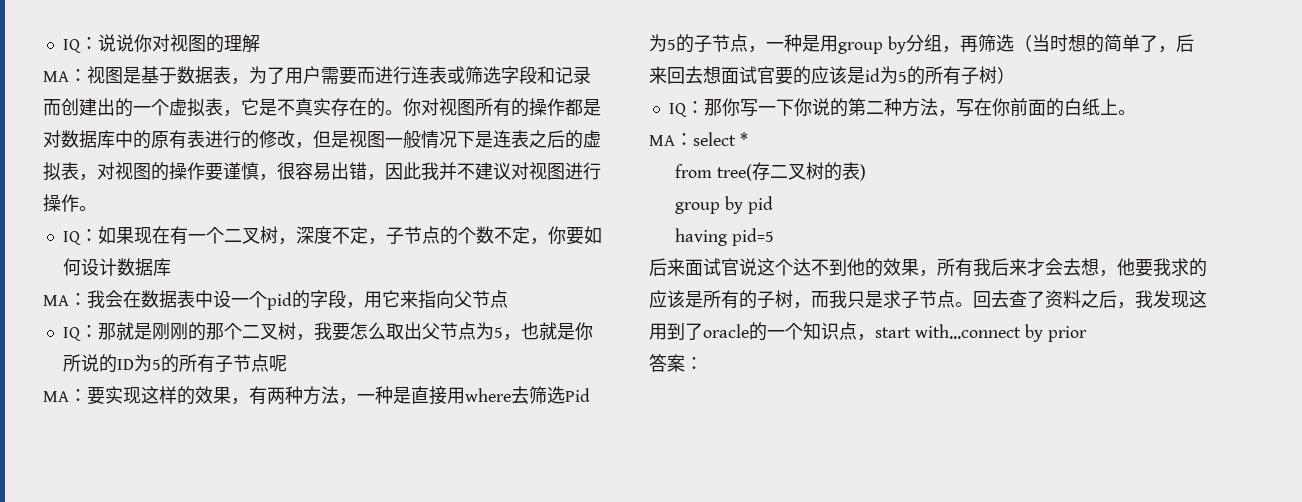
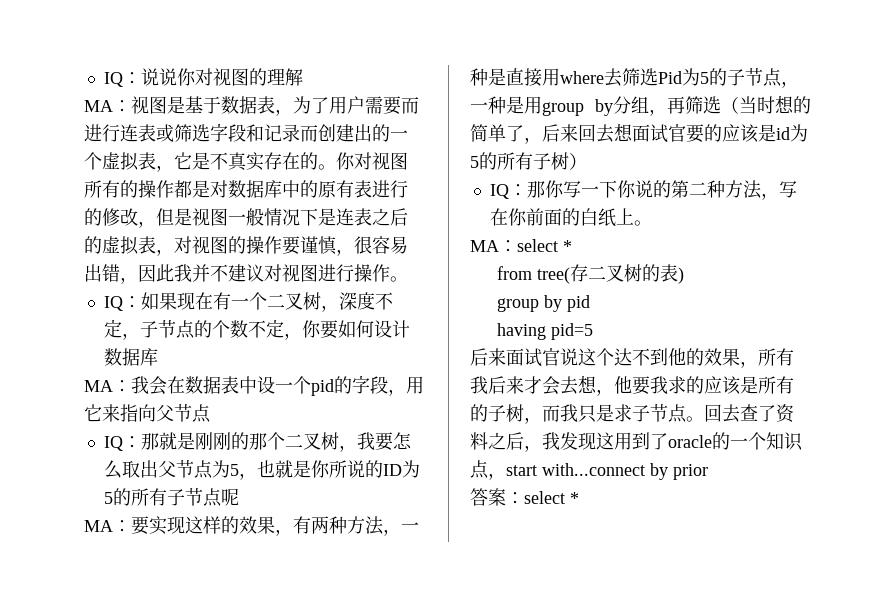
- 答案：
+ 答案：select *

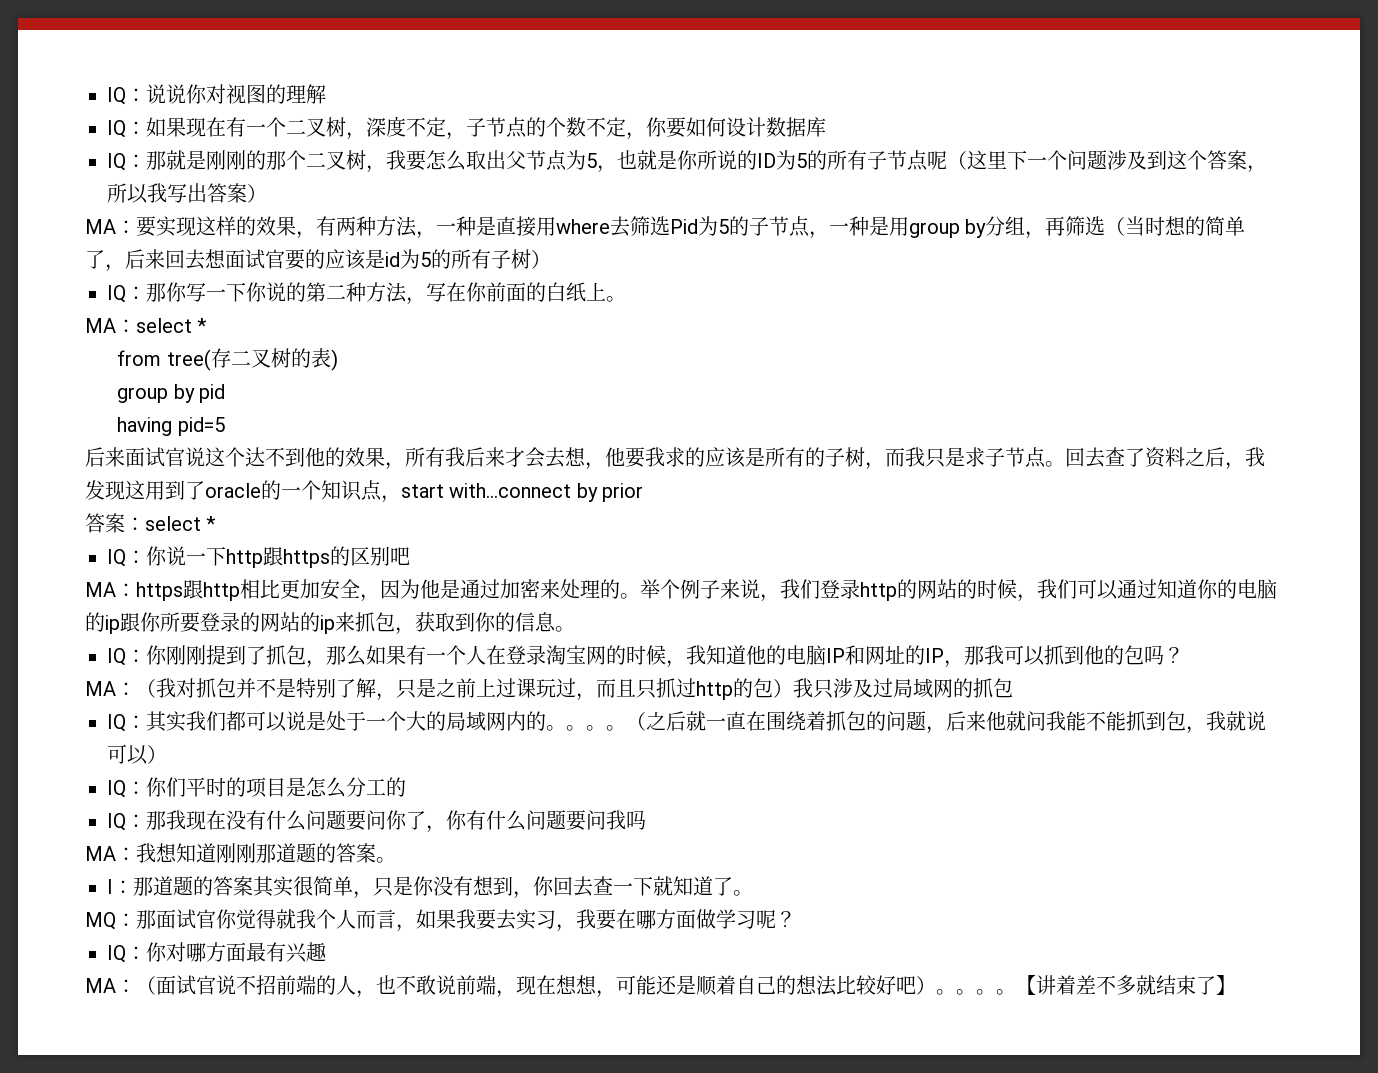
- MA：视图是基于数据表，为了用户需要而进行连表或筛选字段和记录而创建出的一个虚拟表，它是不真实存在的。你对视图所有的操作都是对数据库中的原有表进行的修改，但是视图一般情况下是连表之后的虚拟表，对视图的操作要谨慎，很容易出错，因此我并不建议对视图进行操作。
- MA：我会在数据表中设一个pid的字段，用它来指向父节点
- IQ：那就是刚刚的那个二叉树，我要怎么取出父节点为5，也就是你所说的ID为5的所有子节点呢
+ IQ：那就是刚刚的那个二叉树，我要怎么取出父节点为5，也就是你所说的ID为5的所有子节点呢（这里下一个问题涉及到这个答案，所以我写出答案）
+ IQ：你说一下http跟https的区别吧
+ MA：https跟http相比更加安全，因为他是通过加密来处理的。举个例子来说，我们登录http的网站的时候，我们可以通过知道你的电脑的ip跟你所要登录的网站的ip来抓包，获取到你的信息。
+ IQ：你刚刚提到了抓包，那么如果有一个人在登录淘宝网的时候，我知道他的电脑IP和网址的IP，那我可以抓到他的包吗？
+ MA：（我对抓包并不是特别了解，只是之前上过课玩过，而且只抓过http的包）我只涉及过局域网的抓包
+ IQ：其实我们都可以说是处于一个大的局域网内的。。。。（之后就一直在围绕着抓包的问题，后来他就问我能不能抓到包，我就说可以）
+ IQ：你们平时的项目是怎么分工的
+ IQ：那我现在没有什么问题要问你了，你有什么问题要问我吗
+ MA：我想知道刚刚那道题的答案。
+ I：那道题的答案其实很简单，只是你没有想到，你回去查一下就知道了。
+ MQ：那面试官你觉得就我个人而言，如果我要去实习，我要在哪方面做学习呢？
+ IQ：你对哪方面最有兴趣
+ MA：（面试官说不招前端的人，也不敢说前端，现在想想，可能还是顺着自己的想法比较好吧）。。。。【讲着差不多就结束了】

